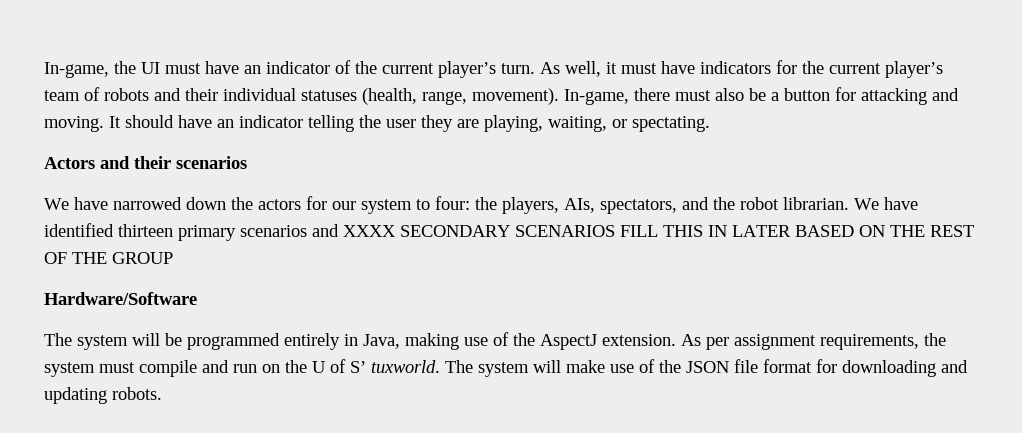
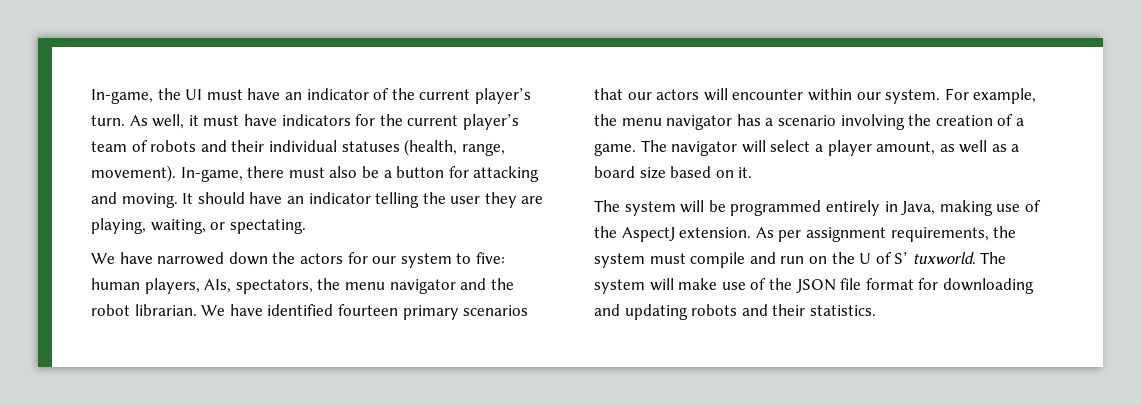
- Actors and their scenarios
- We have narrowed down the actors for our system to four: the players, AIs, spectators, and the robot librarian.
+ We have narrowed down the actors for our system to five: human players, AIs, spectators, the menu navigator and the robot librarian.
- We have identified thirteen primary scenarios and XXXX SECONDARY SCENARIOS FILL THIS IN LATER BASED ON THE REST OF THE GROUP
- Hardware/Software
+ We have identified fourteen primary scenarios that our actors will encounter within our system. For example, the menu navigator has a scenario involving the creation of a game. The navigator will select a player amount, as well as a board size based on it.
- The system will make use of the JSON file format for downloading and updating robots.
+ The system will make use of the JSON file format for downloading and updating robots and their statistics.

